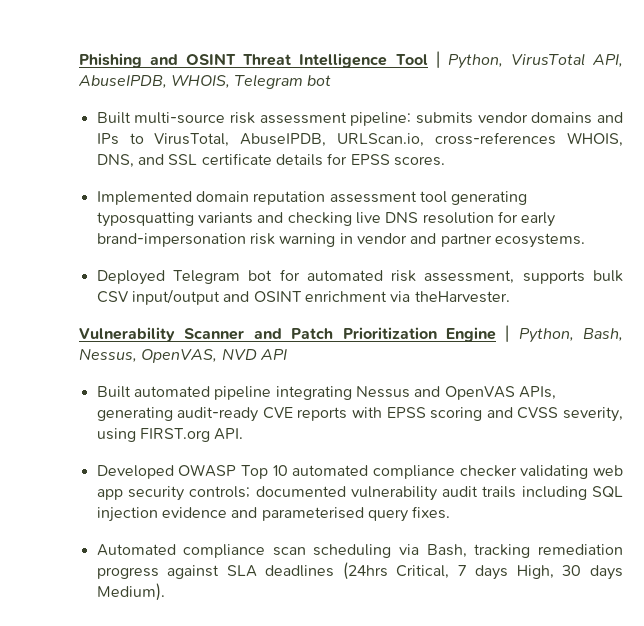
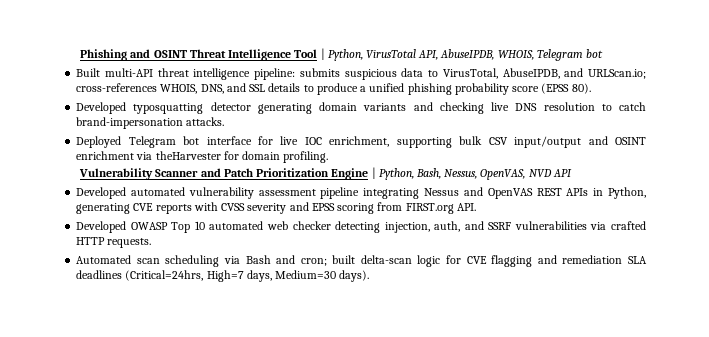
- Built multi-source risk assessment pipeline: submits vendor domains and IPs to VirusTotal, AbuseIPDB, URLScan.io, cross-references WHOIS, DNS, and SSL certificate details for EPSS scores.
- Implemented domain reputation assessment tool generating typosquatting variants and checking live DNS resolution for early brand-impersonation risk warning in vendor and partner ecosystems.
- Deployed Telegram bot for automated risk assessment, supports bulk CSV input/output and OSINT enrichment via theHarvester.
+ Built multi-API threat intelligence pipeline: submits suspicious data to VirusTotal, AbuseIPDB, and URLScan.io; cross-references WHOIS, DNS, and SSL details to produce a unified phishing probability score (EPSS 80).
+ Developed typosquatting detector generating domain variants and checking live DNS resolution to catch brand-impersonation attacks.
+ Deployed Telegram bot interface for live IOC enrichment, supporting bulk CSV input/output and OSINT enrichment via theHarvester for domain profiling.
- Built automated pipeline integrating Nessus and OpenVAS APIs, generating audit-ready CVE reports with EPSS scoring and CVSS severity, using FIRST.org API.
+ Developed automated vulnerability assessment pipeline integrating Nessus and OpenVAS REST APIs in Python, generating CVE reports with CVSS severity and EPSS scoring from FIRST.org API.
- Developed OWASP Top 10 automated compliance checker validating web app security controls; documented vulnerability audit trails including SQL injection evidence and parameterised query fixes.
+ Developed OWASP Top 10 automated web checker detecting injection, auth, and SSRF vulnerabilities via crafted HTTP requests.
- Automated compliance scan scheduling via Bash, tracking remediation progress against SLA deadlines (24hrs Critical, 7 days High, 30 days Medium).
+ Automated scan scheduling via Bash and cron; built delta-scan logic for CVE flagging and remediation SLA deadlines (Critical=24hrs, High=7 days, Medium=30 days).

